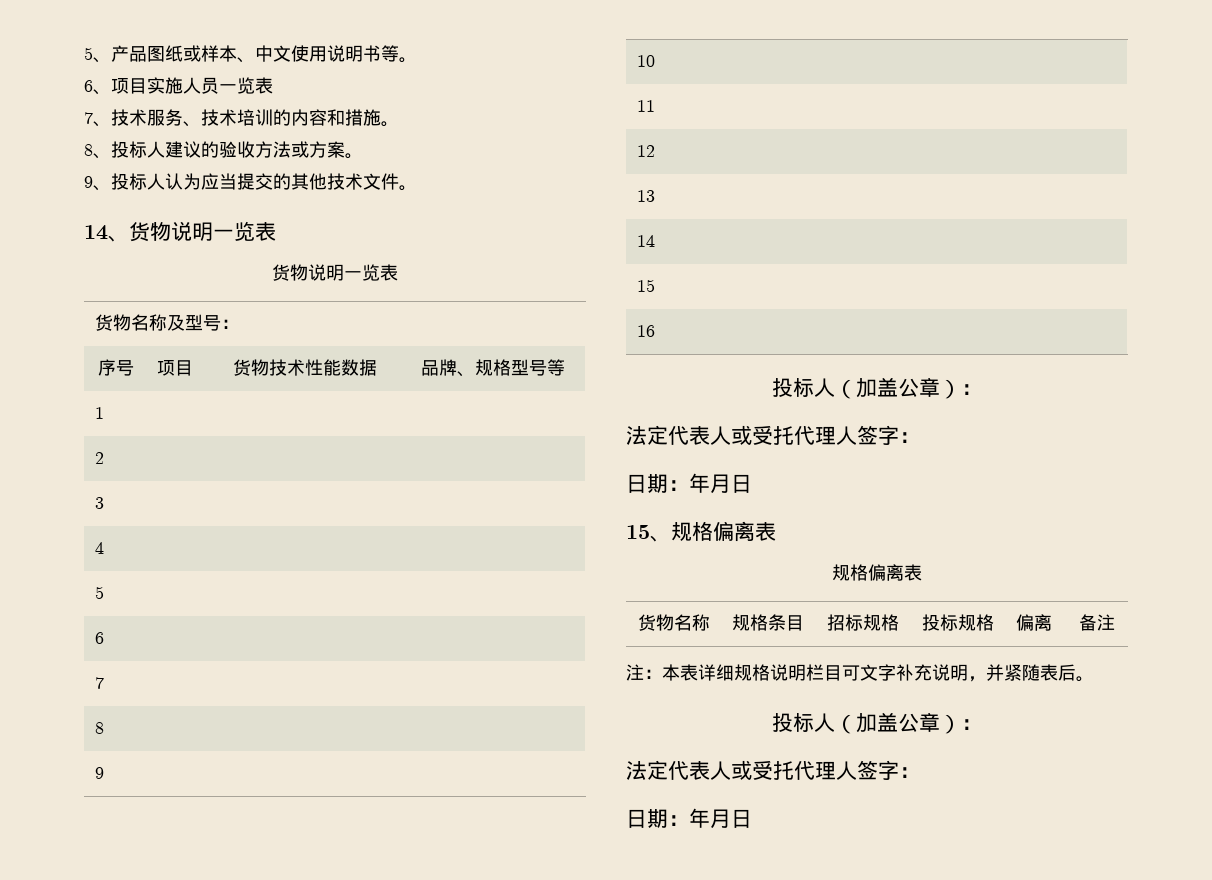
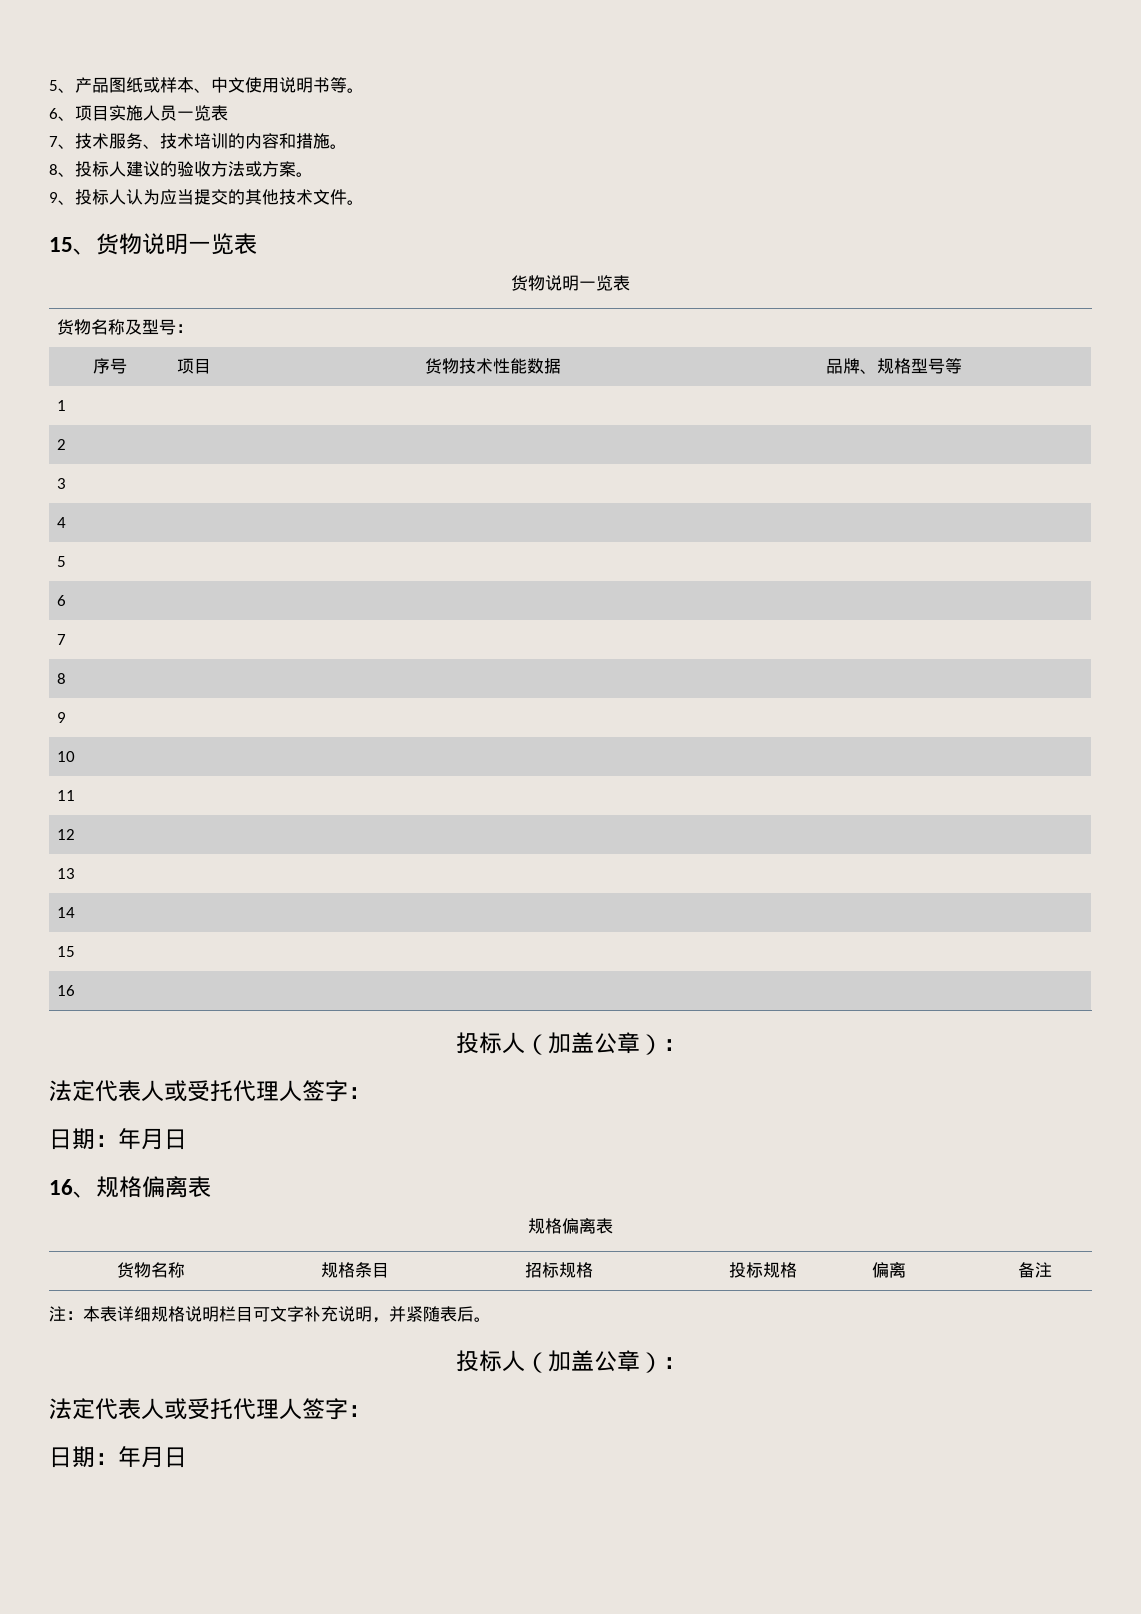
- 14、货物说明一览表
+ 15、货物说明一览表
- 15、规格偏离表
+ 16、规格偏离表

